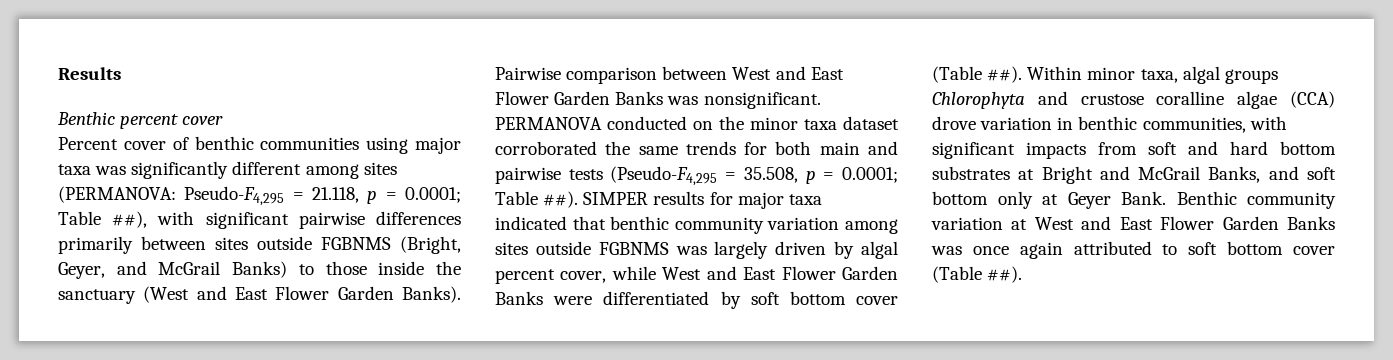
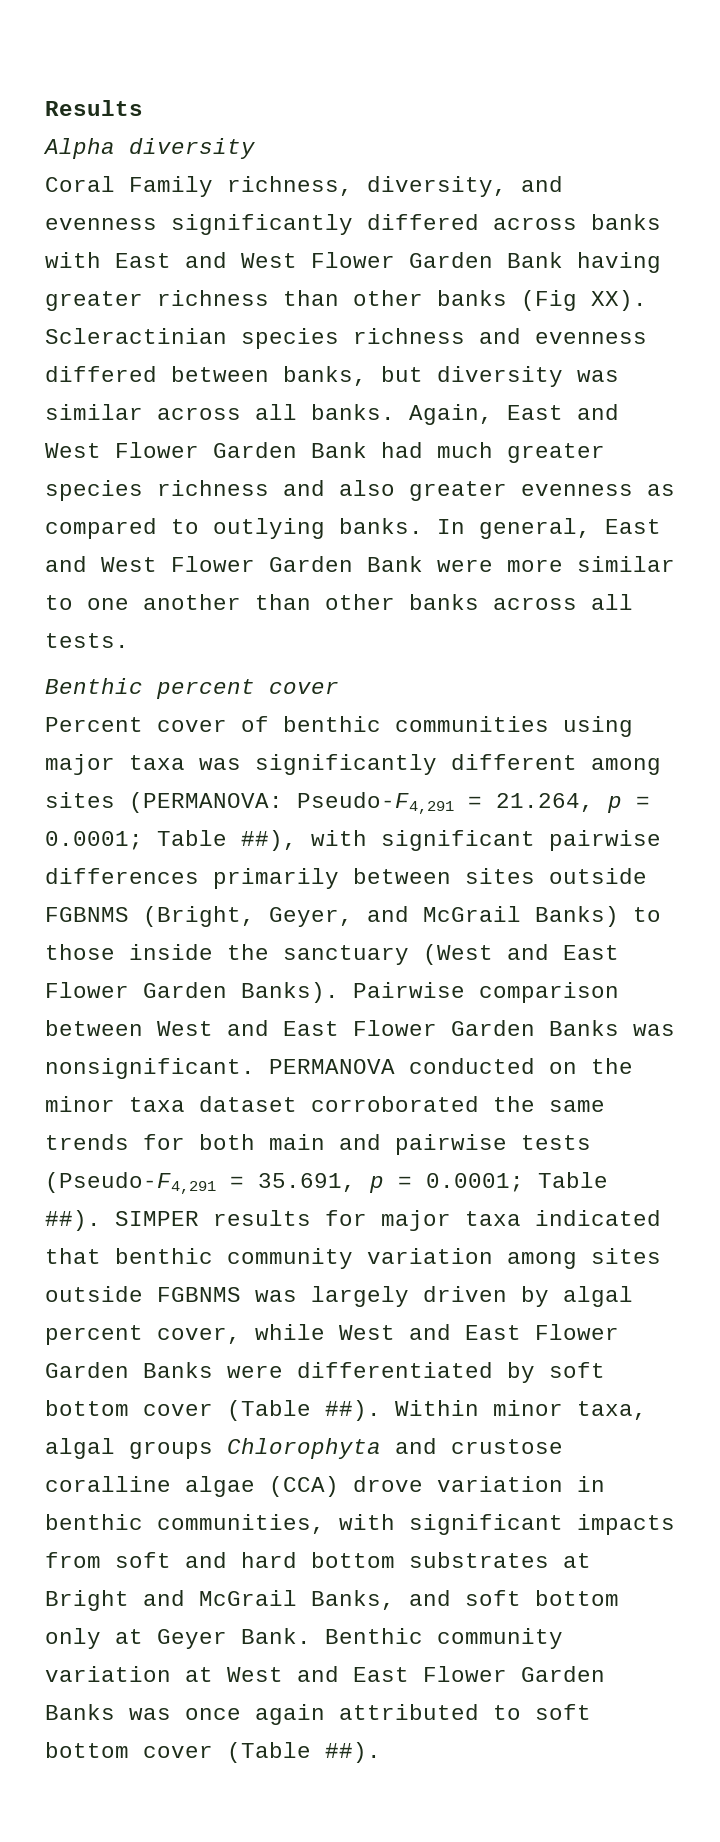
+ Alpha diversity
+ Coral Family richness, diversity, and evenness significantly differed across banks with East and West Flower Garden Bank having greater richness than other banks (Fig XX). Scleractinian species richness and evenness differed between banks, but diversity was similar across all banks. Again, East and West Flower Garden Bank had much greater species richness and also greater evenness as compared to outlying banks. In general, East and West Flower Garden Bank were more similar to one another than other banks across all tests.
- Percent cover of benthic communities using major taxa was significantly different among sites (PERMANOVA: Pseudo-F4,295 = 21.118, p = 0.0001; Table ##), with significant pairwise differences primarily between sites outside FGBNMS (Bright, Geyer, and McGrail Banks) to those inside the sanctuary (West and East Flower Garden Banks).
+ Percent cover of benthic communities using major taxa was significantly different among sites (PERMANOVA: Pseudo-F4,291 = 21.264, p = 0.0001; Table ##), with significant pairwise differences primarily between sites outside FGBNMS (Bright, Geyer, and McGrail Banks) to those inside the sanctuary (West and East Flower Garden Banks).
- PERMANOVA conducted on the minor taxa dataset corroborated the same trends for both main and pairwise tests (Pseudo-F4,295 = 35.508, p = 0.0001; Table ##).
+ PERMANOVA conducted on the minor taxa dataset corroborated the same trends for both main and pairwise tests (Pseudo-F4,291 = 35.691, p = 0.0001; Table ##).

